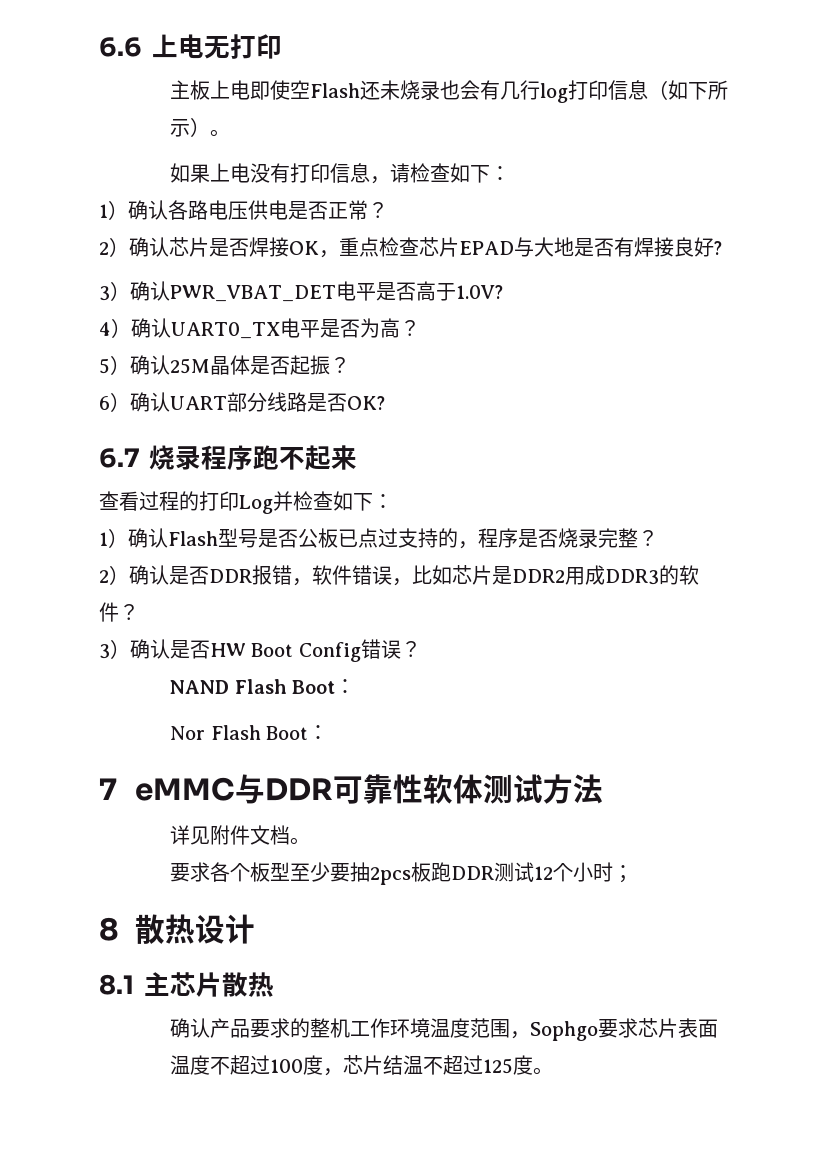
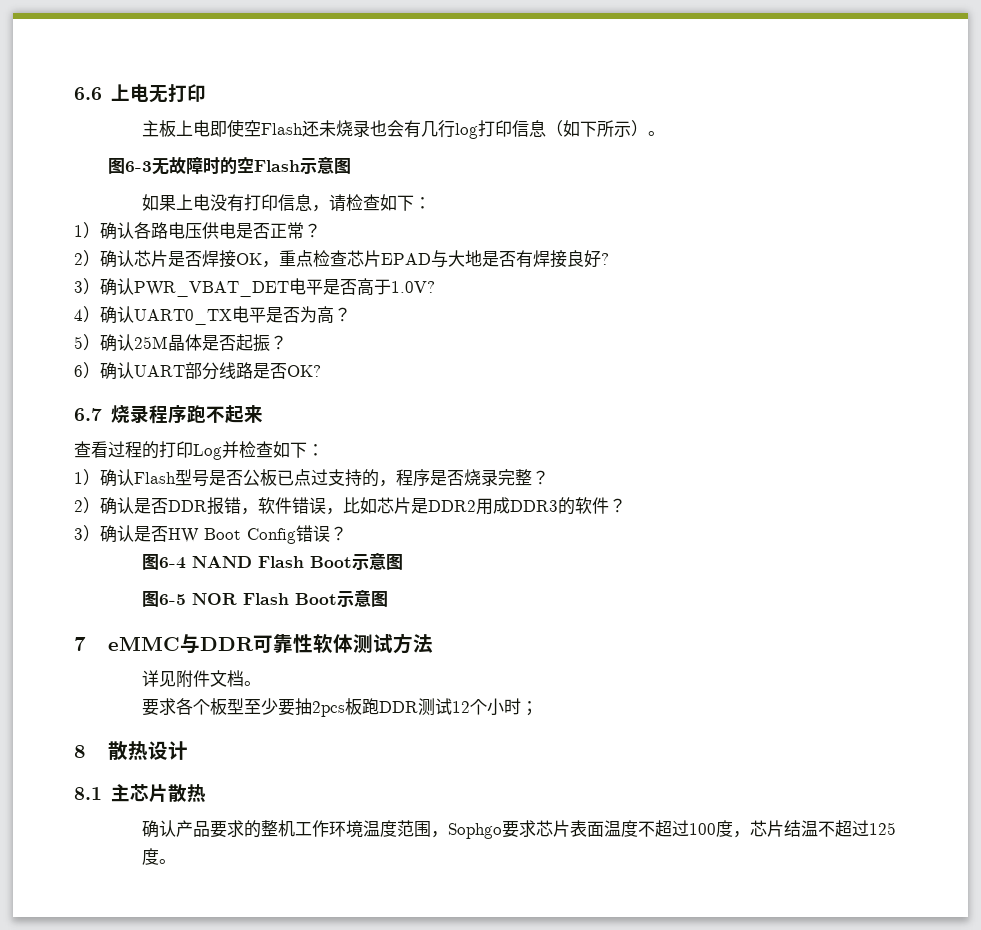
+ 图6-3无故障时的空Flash示意图
- NAND Flash Boot：
- Nor Flash Boot：
+ 图6-4 NAND Flash Boot示意图
+ 图6-5 NOR Flash Boot示意图

